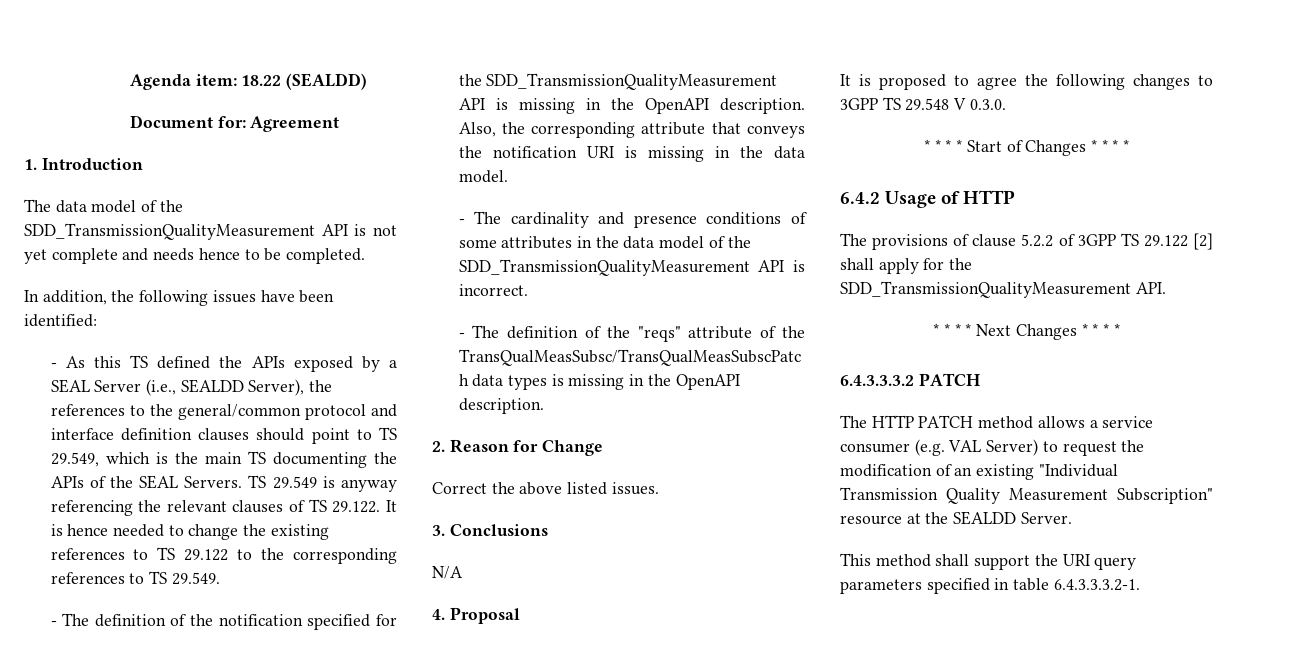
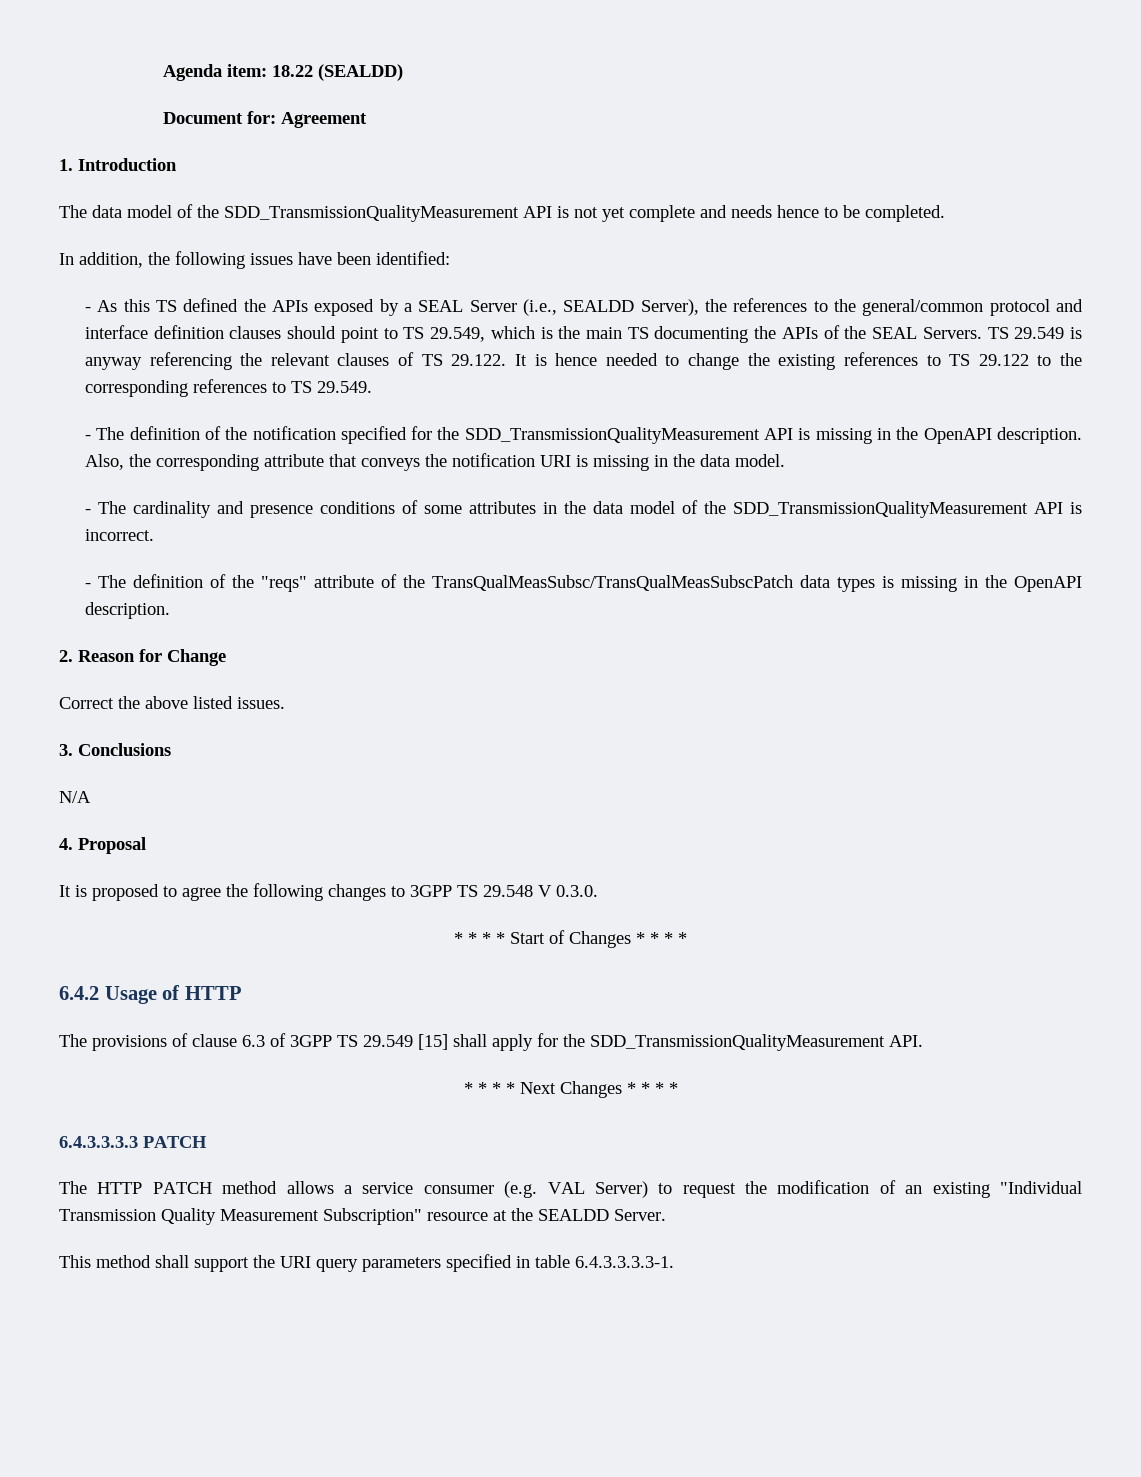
- The provisions of clause 5.2.2 of 3GPP TS 29.122 [2] shall apply for the SDD_TransmissionQualityMeasurement API.
+ The provisions of clause 6.3 of 3GPP TS 29.549 [15] shall apply for the SDD_TransmissionQualityMeasurement API.
- 6.4.3.3.3.2 PATCH
+ 6.4.3.3.3.3 PATCH
- This method shall support the URI query parameters specified in table 6.4.3.3.3.2-1.
+ This method shall support the URI query parameters specified in table 6.4.3.3.3.3-1.

